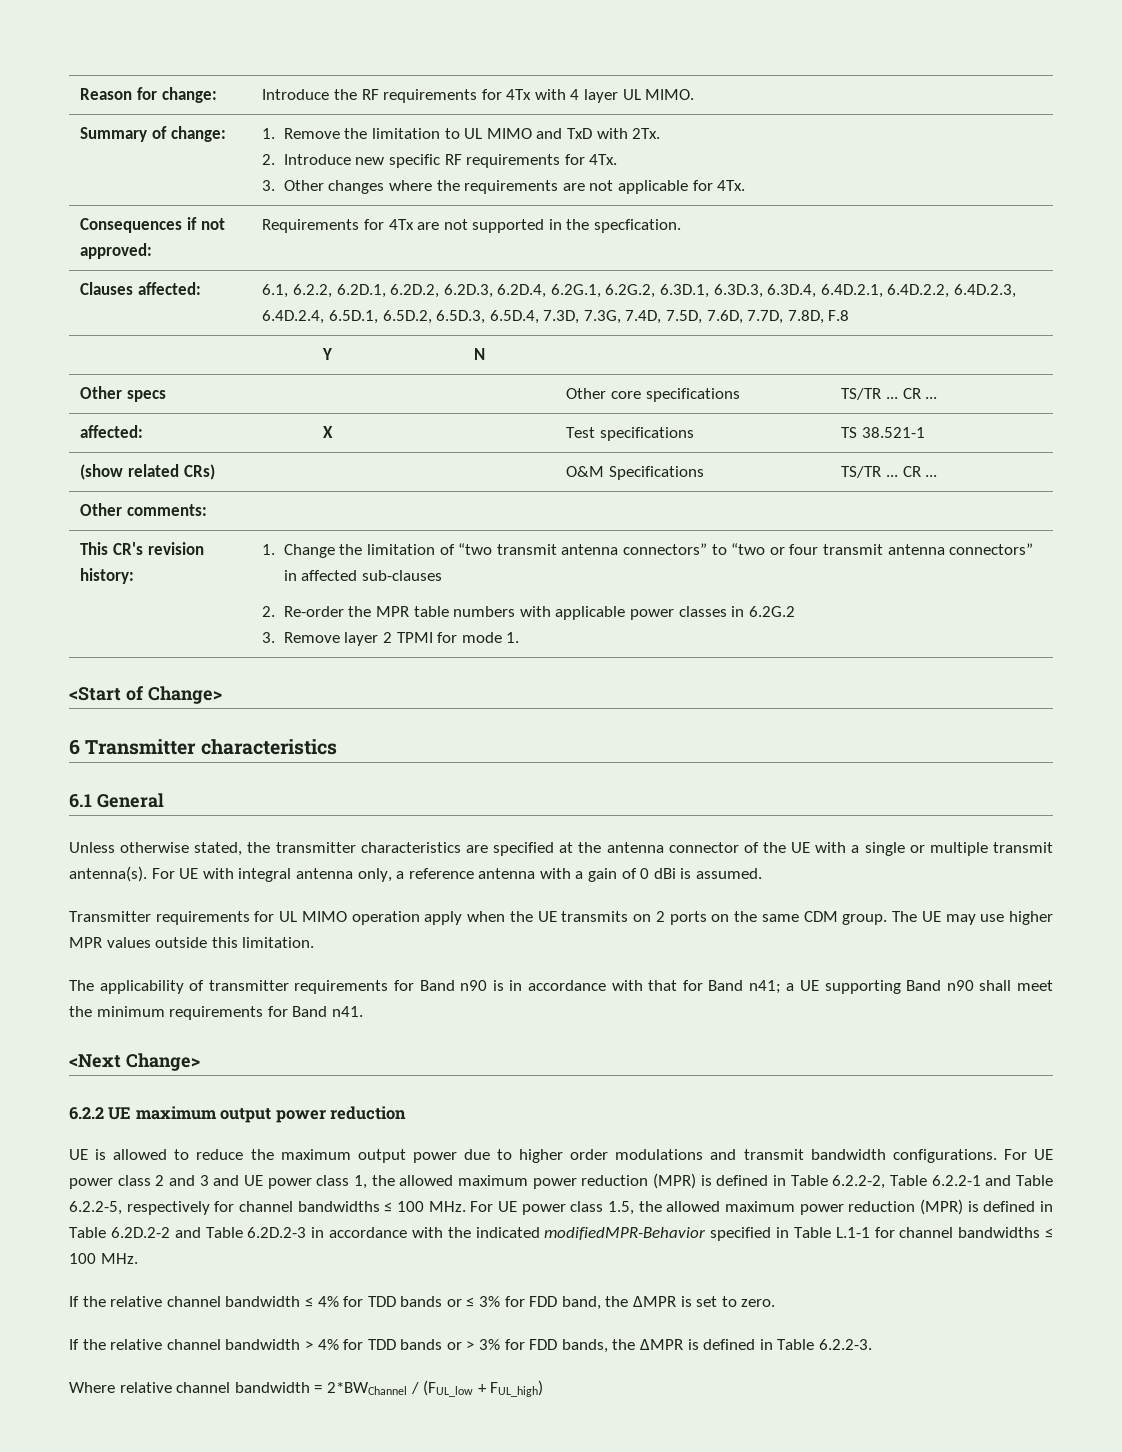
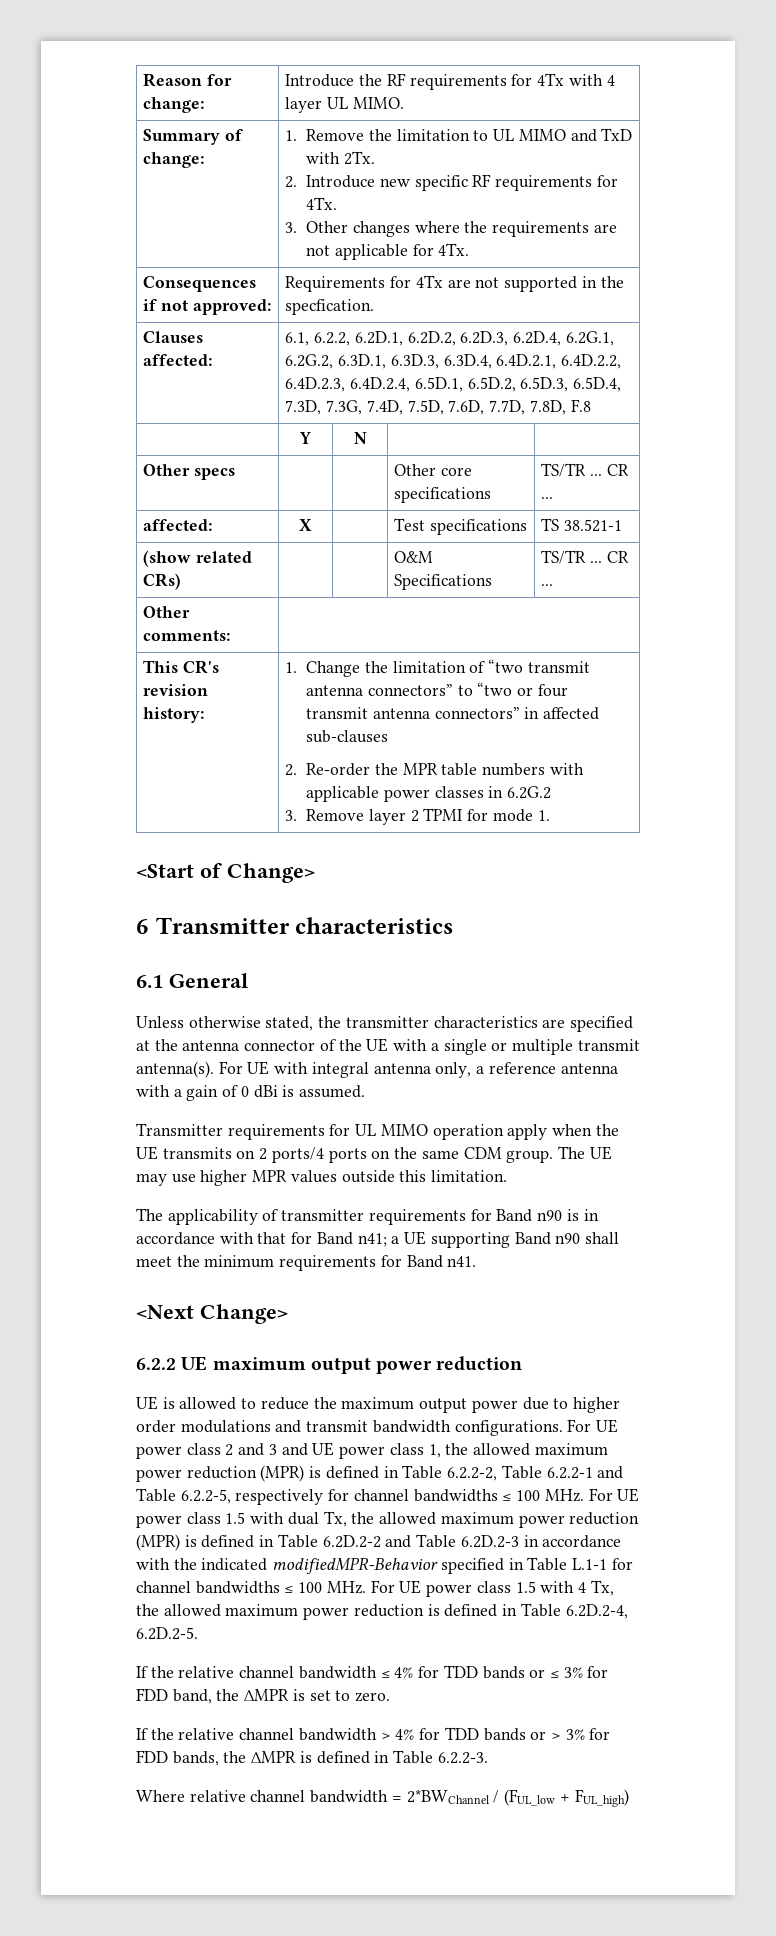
- Transmitter requirements for UL MIMO operation apply when the UE transmits on 2 ports on the same CDM group.
+ Transmitter requirements for UL MIMO operation apply when the UE transmits on 2 ports/4 ports on the same CDM group.
- For UE power class 2 and 3 and UE power class 1, the allowed maximum power reduction (MPR) is defined in Table 6.2.2-2, Table 6.2.2-1 and Table 6.2.2-5, respectively for channel bandwidths ≤ 100 MHz. For UE power class 1.5, the allowed maximum power reduction (MPR) is defined in Table 6.2D.2-2 and Table 6.2D.2-3 in accordance with the indicated modifiedMPR-Behavior specified in Table L.1-1 for channel bandwidths ≤ 100 MHz.
+ For UE power class 2 and 3 and UE power class 1, the allowed maximum power reduction (MPR) is defined in Table 6.2.2-2, Table 6.2.2-1 and Table 6.2.2-5, respectively for channel bandwidths ≤ 100 MHz. For UE power class 1.5 with dual Tx, the allowed maximum power reduction (MPR) is defined in Table 6.2D.2-2 and Table 6.2D.2-3 in accordance with the indicated modifiedMPR-Behavior specified in Table L.1-1 for channel bandwidths ≤ 100 MHz. For UE power class 1.5 with 4 Tx, the allowed maximum power reduction is defined in Table 6.2D.2-4, 6.2D.2-5.

